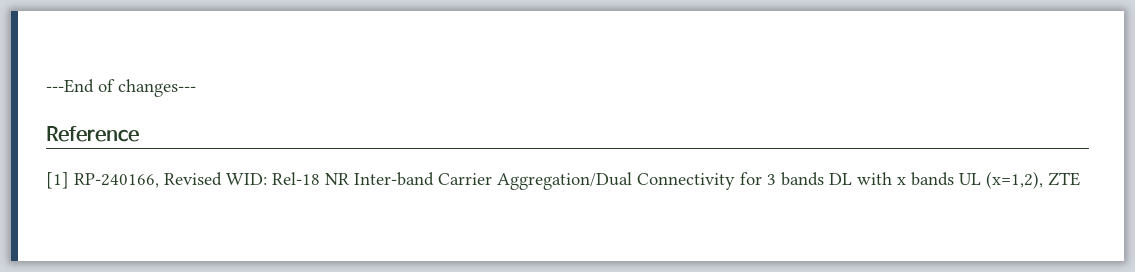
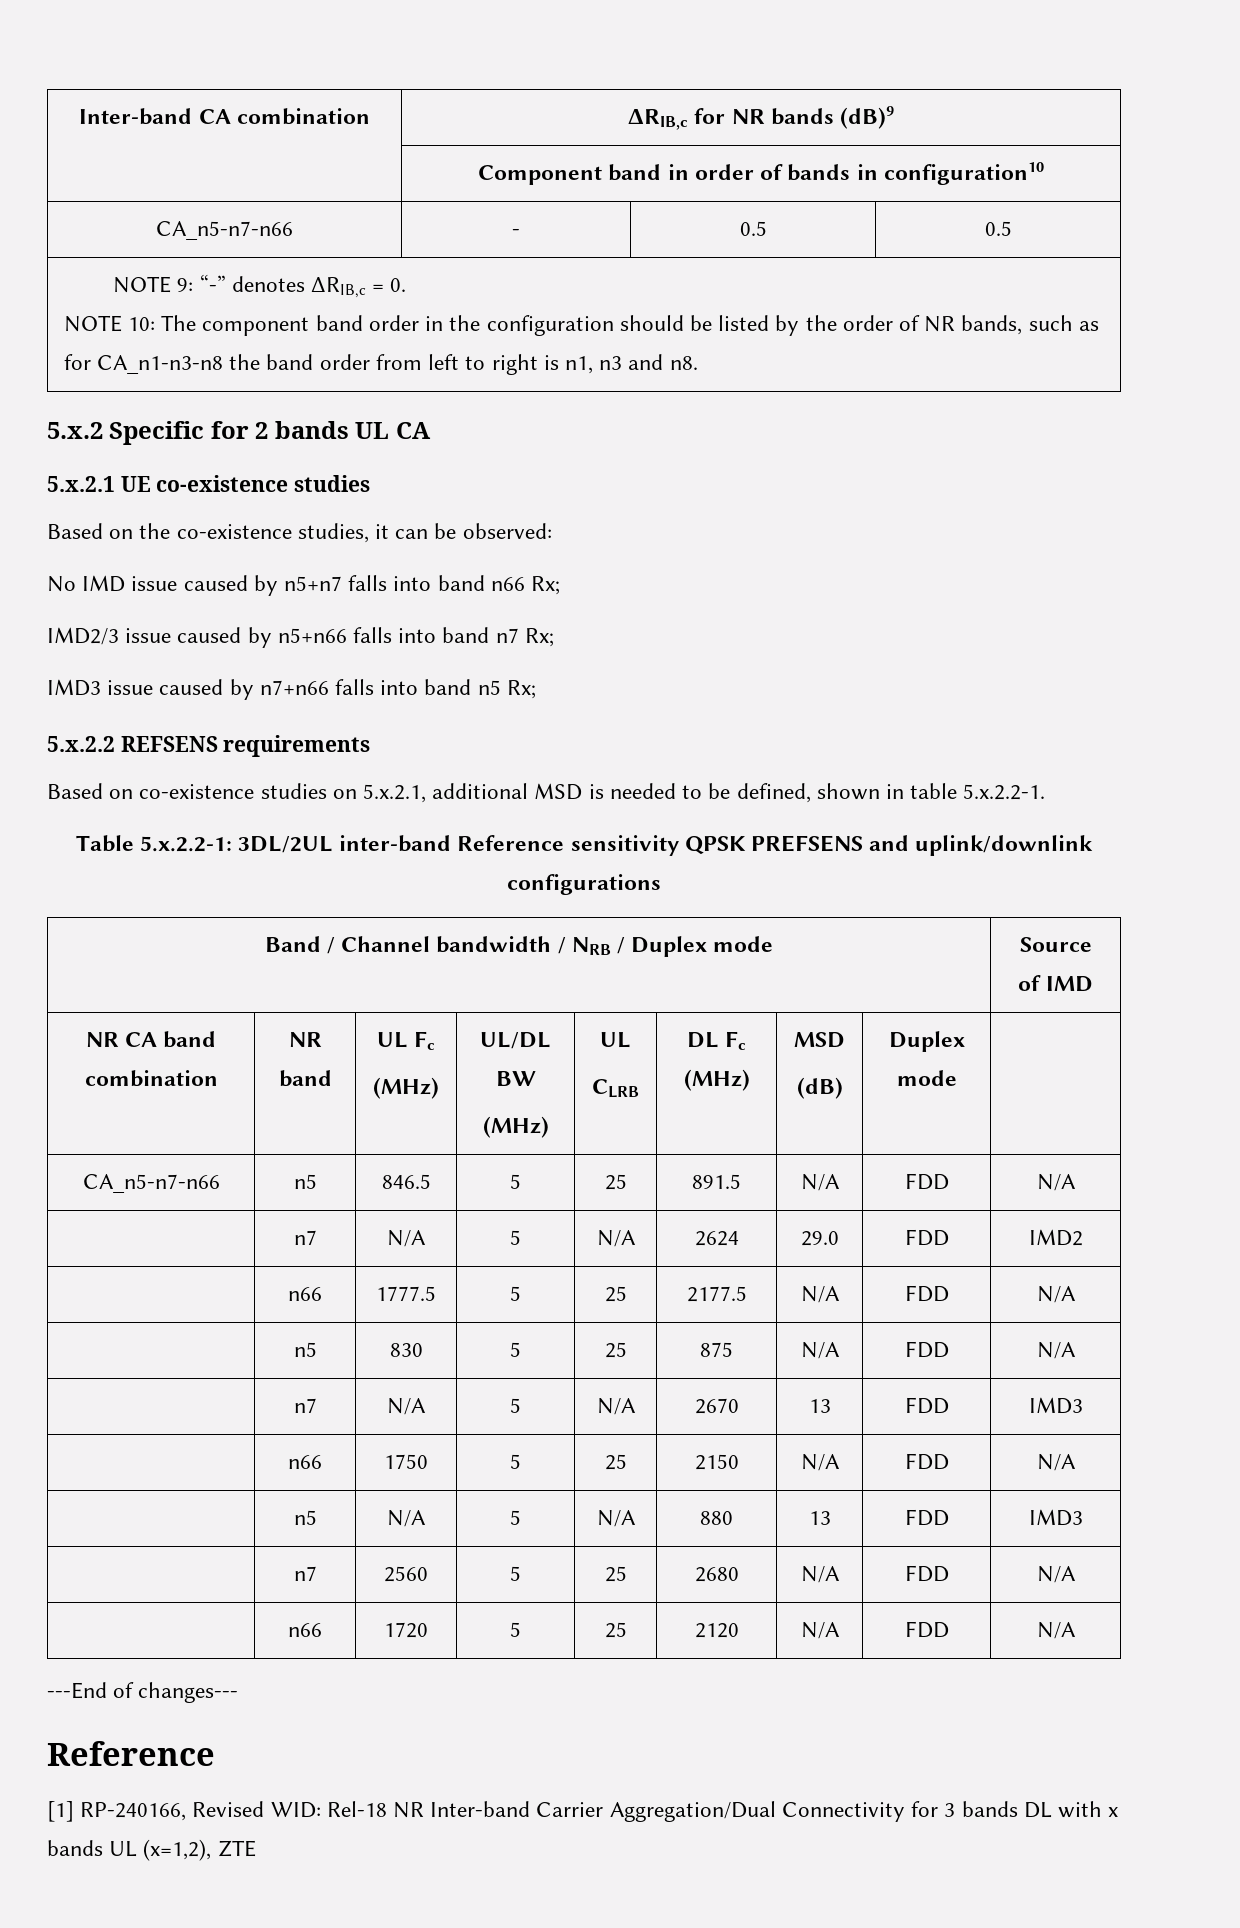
+ Inter-band CA combination | ΔRIB,c for NR bands (dB)9
+ | Component band in order of bands in configuration10
+ CA_n5-n7-n66 | - | 0.5 | 0.5
+ NOTE 9: “-” denotes ΔRIB,c = 0.
+ NOTE 10: The component band order in the configuration should be listed by the order of NR bands, such as for CA_n1-n3-n8 the band order from left to right is n1, n3 and n8.
+ 5.x.2 Specific for 2 bands UL CA
+ 5.x.2.1 UE co-existence studies
+ Based on the co-existence studies, it can be observed:
+ No IMD issue caused by n5+n7 falls into band n66 Rx;
+ IMD2/3 issue caused by n5+n66 falls into band n7 Rx;
+ IMD3 issue caused by n7+n66 falls into band n5 Rx;
+ 5.x.2.2 REFSENS requirements
+ Based on co-existence studies on 5.x.2.1, additional MSD is needed to be defined, shown in table 5.x.2.2-1.
+ Table 5.x.2.2-1: 3DL/2UL inter-band Reference sensitivity QPSK PREFSENS and uplink/downlink configurations
+ Band / Channel bandwidth / NRB / Duplex mode | Source of IMD
+ NR CA band combination | NR band | UL Fc
+ (MHz) | UL/DL BW
+ (MHz) | UL
+ CLRB | DL Fc (MHz) | MSD
+ (dB) | Duplex mode |
+ CA_n5-n7-n66 | n5 | 846.5 | 5 | 25 | 891.5 | N/A | FDD | N/A
+ | n7 | N/A | 5 | N/A | 2624 | 29.0 | FDD | IMD2
+ | n66 | 1777.5 | 5 | 25 | 2177.5 | N/A | FDD | N/A
+ | n5 | 830 | 5 | 25 | 875 | N/A | FDD | N/A
+ | n7 | N/A | 5 | N/A | 2670 | 13 | FDD | IMD3
+ | n66 | 1750 | 5 | 25 | 2150 | N/A | FDD | N/A
+ | n5 | N/A | 5 | N/A | 880 | 13 | FDD | IMD3
+ | n7 | 2560 | 5 | 25 | 2680 | N/A | FDD | N/A
+ | n66 | 1720 | 5 | 25 | 2120 | N/A | FDD | N/A

